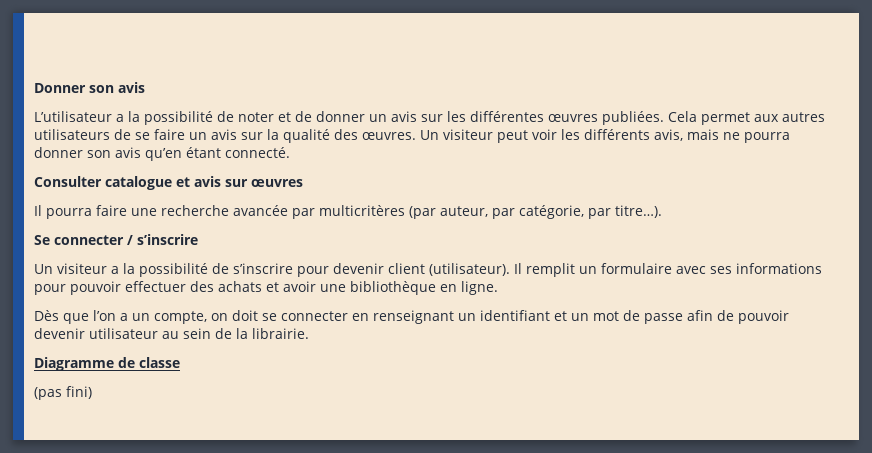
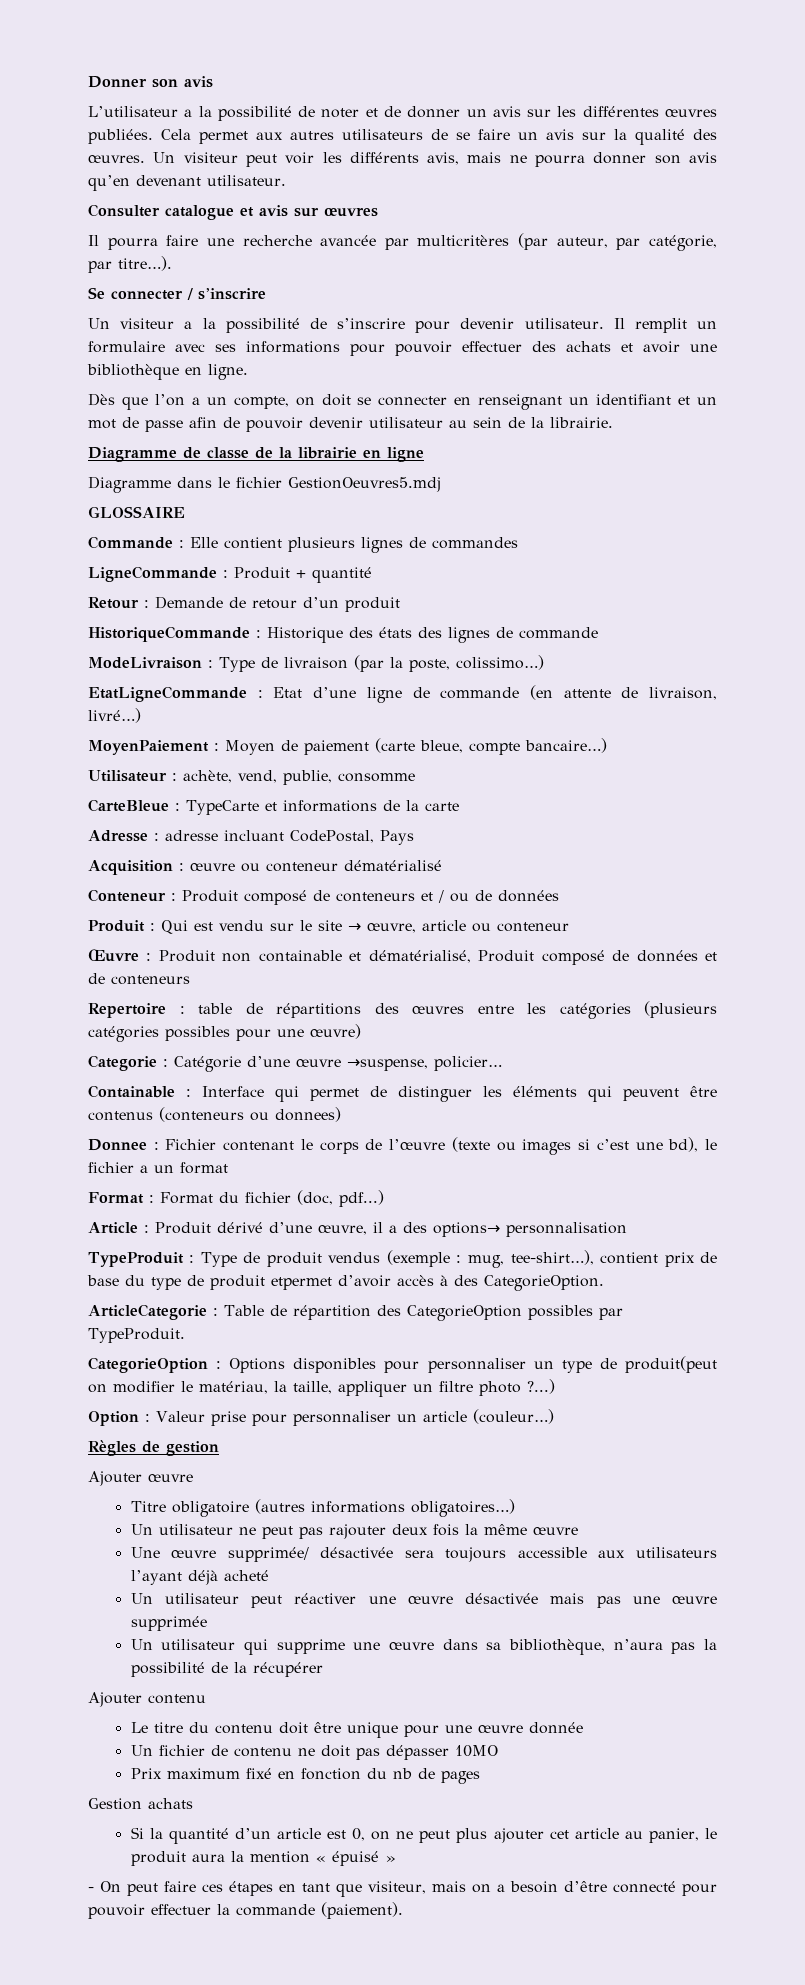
- Un visiteur peut voir les différents avis, mais ne pourra donner son avis qu’en étant connecté.
+ Un visiteur peut voir les différents avis, mais ne pourra donner son avis qu’en devenant utilisateur.
- Un visiteur a la possibilité de s’inscrire pour devenir client (utilisateur).
+ Un visiteur a la possibilité de s’inscrire pour devenir utilisateur.
- Diagramme de classe
- (pas fini)
+ Diagramme de classe de la librairie en ligne
+ Diagramme dans le fichier GestionOeuvres5.mdj
+ GLOSSAIRE
+ Commande : Elle contient plusieurs lignes de commandes
+ LigneCommande : Produit + quantité
+ Retour : Demande de retour d’un produit
+ HistoriqueCommande : Historique des états des lignes de commande
+ ModeLivraison : Type de livraison (par la poste, colissimo…)
+ EtatLigneCommande : Etat d’une ligne de commande (en attente de livraison, livré…)
+ MoyenPaiement : Moyen de paiement (carte bleue, compte bancaire…)
+ Utilisateur : achète, vend, publie, consomme
+ CarteBleue : TypeCarte et informations de la carte
+ Adresse : adresse incluant CodePostal, Pays
+ Acquisition : œuvre ou conteneur dématérialisé
+ Conteneur : Produit composé de conteneurs et / ou de données
+ Produit : Qui est vendu sur le site → œuvre, article ou conteneur
+ Œuvre : Produit non containable et dématérialisé, Produit composé de données et de conteneurs
+ Repertoire : table de répartitions des œuvres entre les catégories (plusieurs catégories possibles pour une œuvre)
+ Categorie : Catégorie d’une œuvre →suspense, policier…
+ Containable : Interface qui permet de distinguer les éléments qui peuvent être contenus (conteneurs ou donnees)
+ Donnee : Fichier contenant le corps de l’œuvre (texte ou images si c’est une bd), le fichier a un format
+ Format : Format du fichier (doc, pdf...)
+ Article : Produit dérivé d’une œuvre, il a des options→ personnalisation
+ TypeProduit : Type de produit vendus (exemple : mug, tee-shirt…), contient prix de base du type de produit etpermet d’avoir accès à des CategorieOption.
+ ArticleCategorie : Table de répartition des CategorieOption possibles par TypeProduit.
+ CategorieOption : Options disponibles pour personnaliser un type de produit(peut on modifier le matériau, la taille, appliquer un filtre photo ?...)
+ Option : Valeur prise pour personnaliser un article (couleur…)
+ Règles de gestion
+ Ajouter œuvre
+ Titre obligatoire (autres informations obligatoires…)
+ Un utilisateur ne peut pas rajouter deux fois la même œuvre
+ Une œuvre supprimée/ désactivée sera toujours accessible aux utilisateurs l’ayant déjà acheté
+ Un utilisateur peut réactiver une œuvre désactivée mais pas une œuvre supprimée
+ Un utilisateur qui supprime une œuvre dans sa bibliothèque, n’aura pas la possibilité de la récupérer
+ Ajouter contenu
+ Le titre du contenu doit être unique pour une œuvre donnée
+ Un fichier de contenu ne doit pas dépasser 10MO
+ Prix maximum fixé en fonction du nb de pages
+ Gestion achats
+ Si la quantité d’un article est 0, on ne peut plus ajouter cet article au panier, le produit aura la mention « épuisé »
+ - On peut faire ces étapes en tant que visiteur, mais on a besoin d’être connecté pour pouvoir effectuer la commande (paiement).

